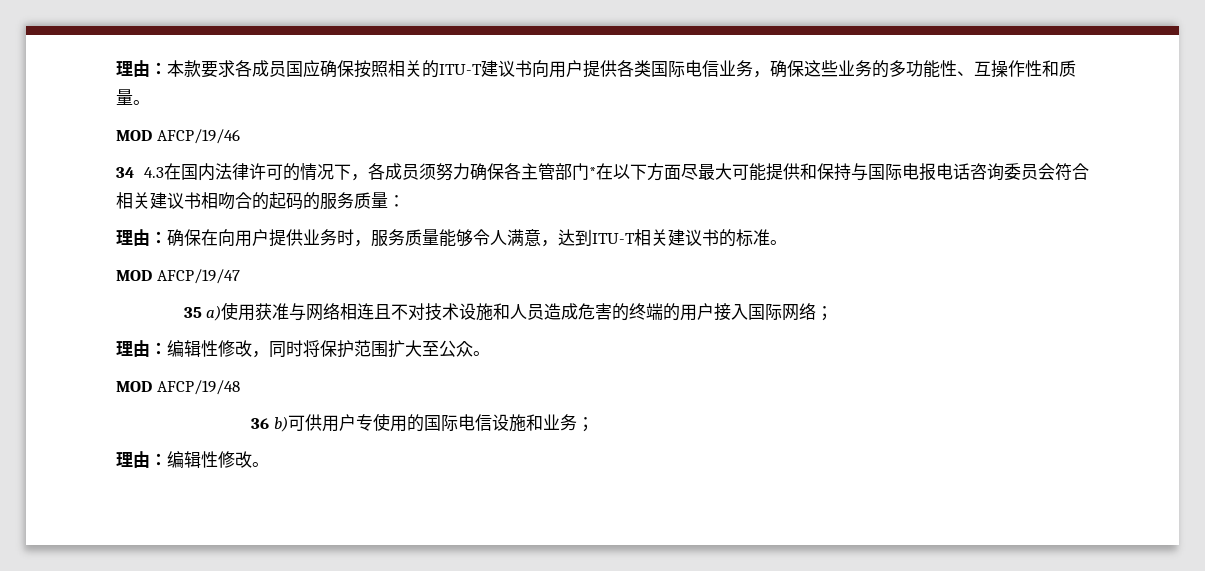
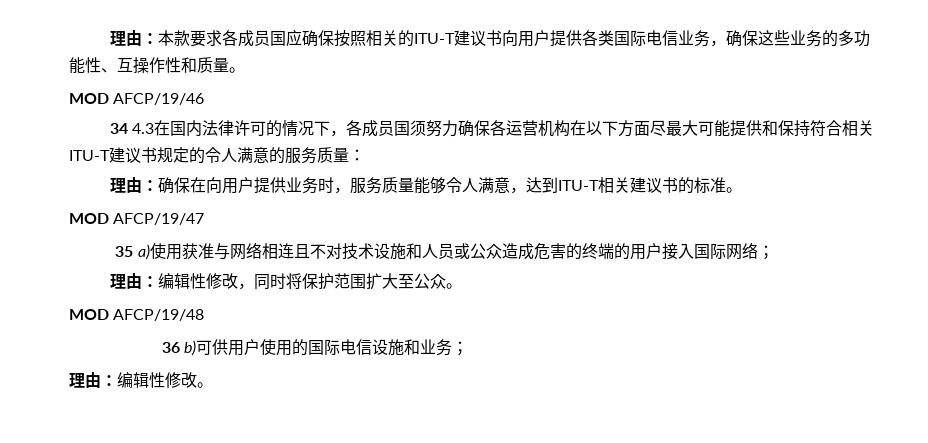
- 34 4.3在国内法律许可的情况下，各成员须努力确保各主管部门*在以下方面尽最大可能提供和保持与国际电报电话咨询委员会符合相关建议书相吻合的起码的服务质量：
+ 34 4.3在国内法律许可的情况下，各成员国须努力确保各运营机构在以下方面尽最大可能提供和保持符合相关ITU-T建议书规定的令人满意的服务质量：
- 35 a)使用获准与网络相连且不对技术设施和人员造成危害的终端的用户接入国际网络；
+ 35 a)使用获准与网络相连且不对技术设施和人员或公众造成危害的终端的用户接入国际网络；
- 36 b)可供用户专使用的国际电信设施和业务；
+ 36 b)可供用户使用的国际电信设施和业务；

